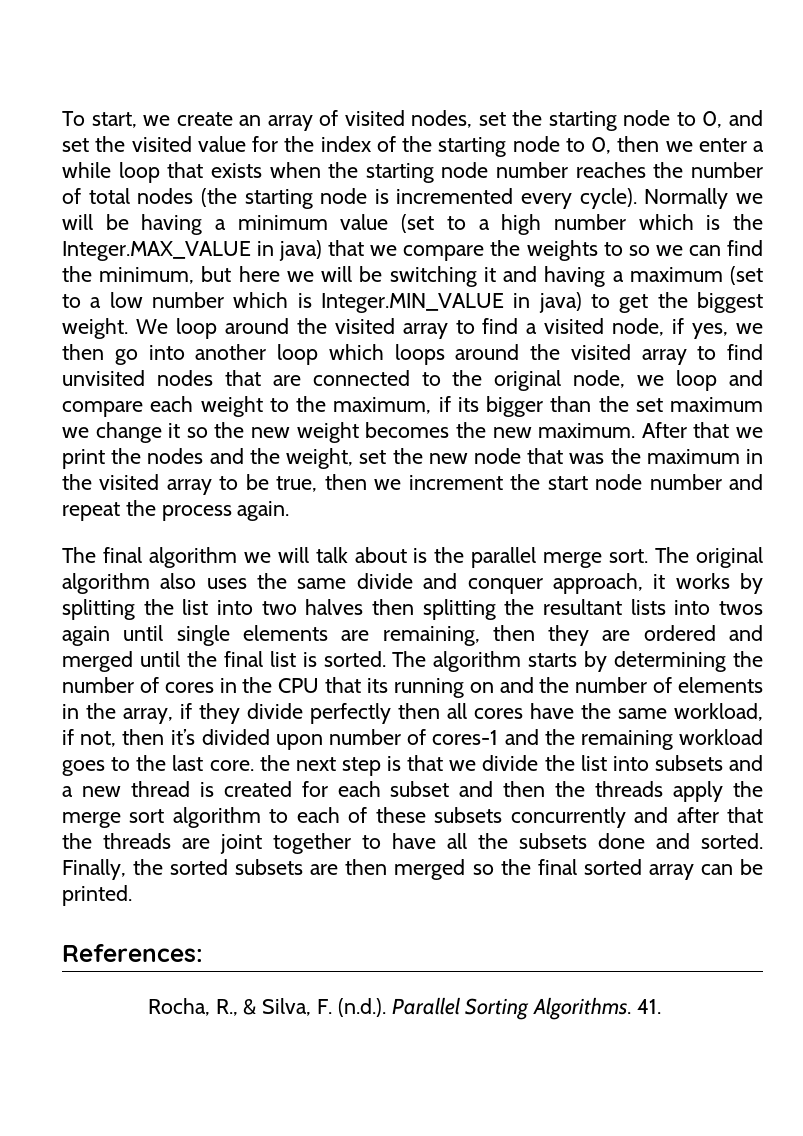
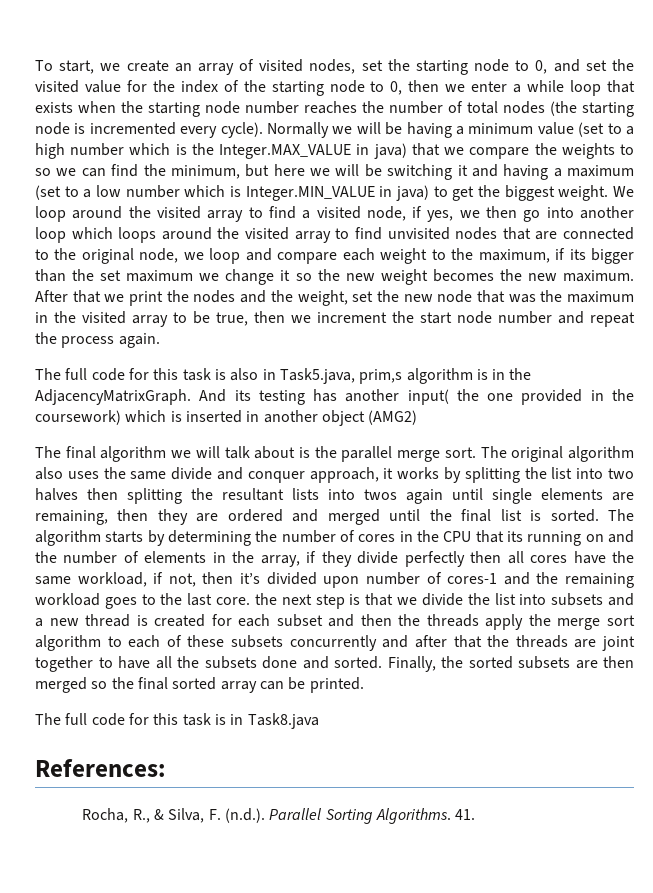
+ The full code for this task is also in Task5.java, prim,s algorithm is in the AdjacencyMatrixGraph. And its testing has another input( the one provided in the coursework) which is inserted in another object (AMG2)
+ The full code for this task is in Task8.java

